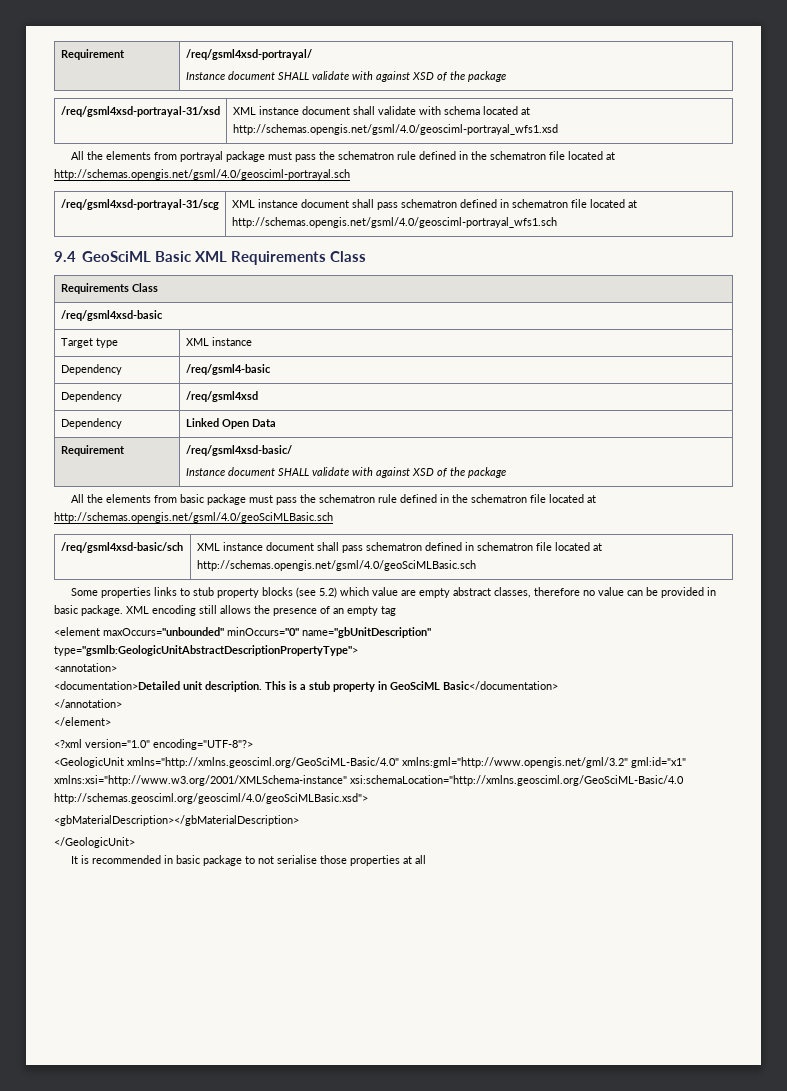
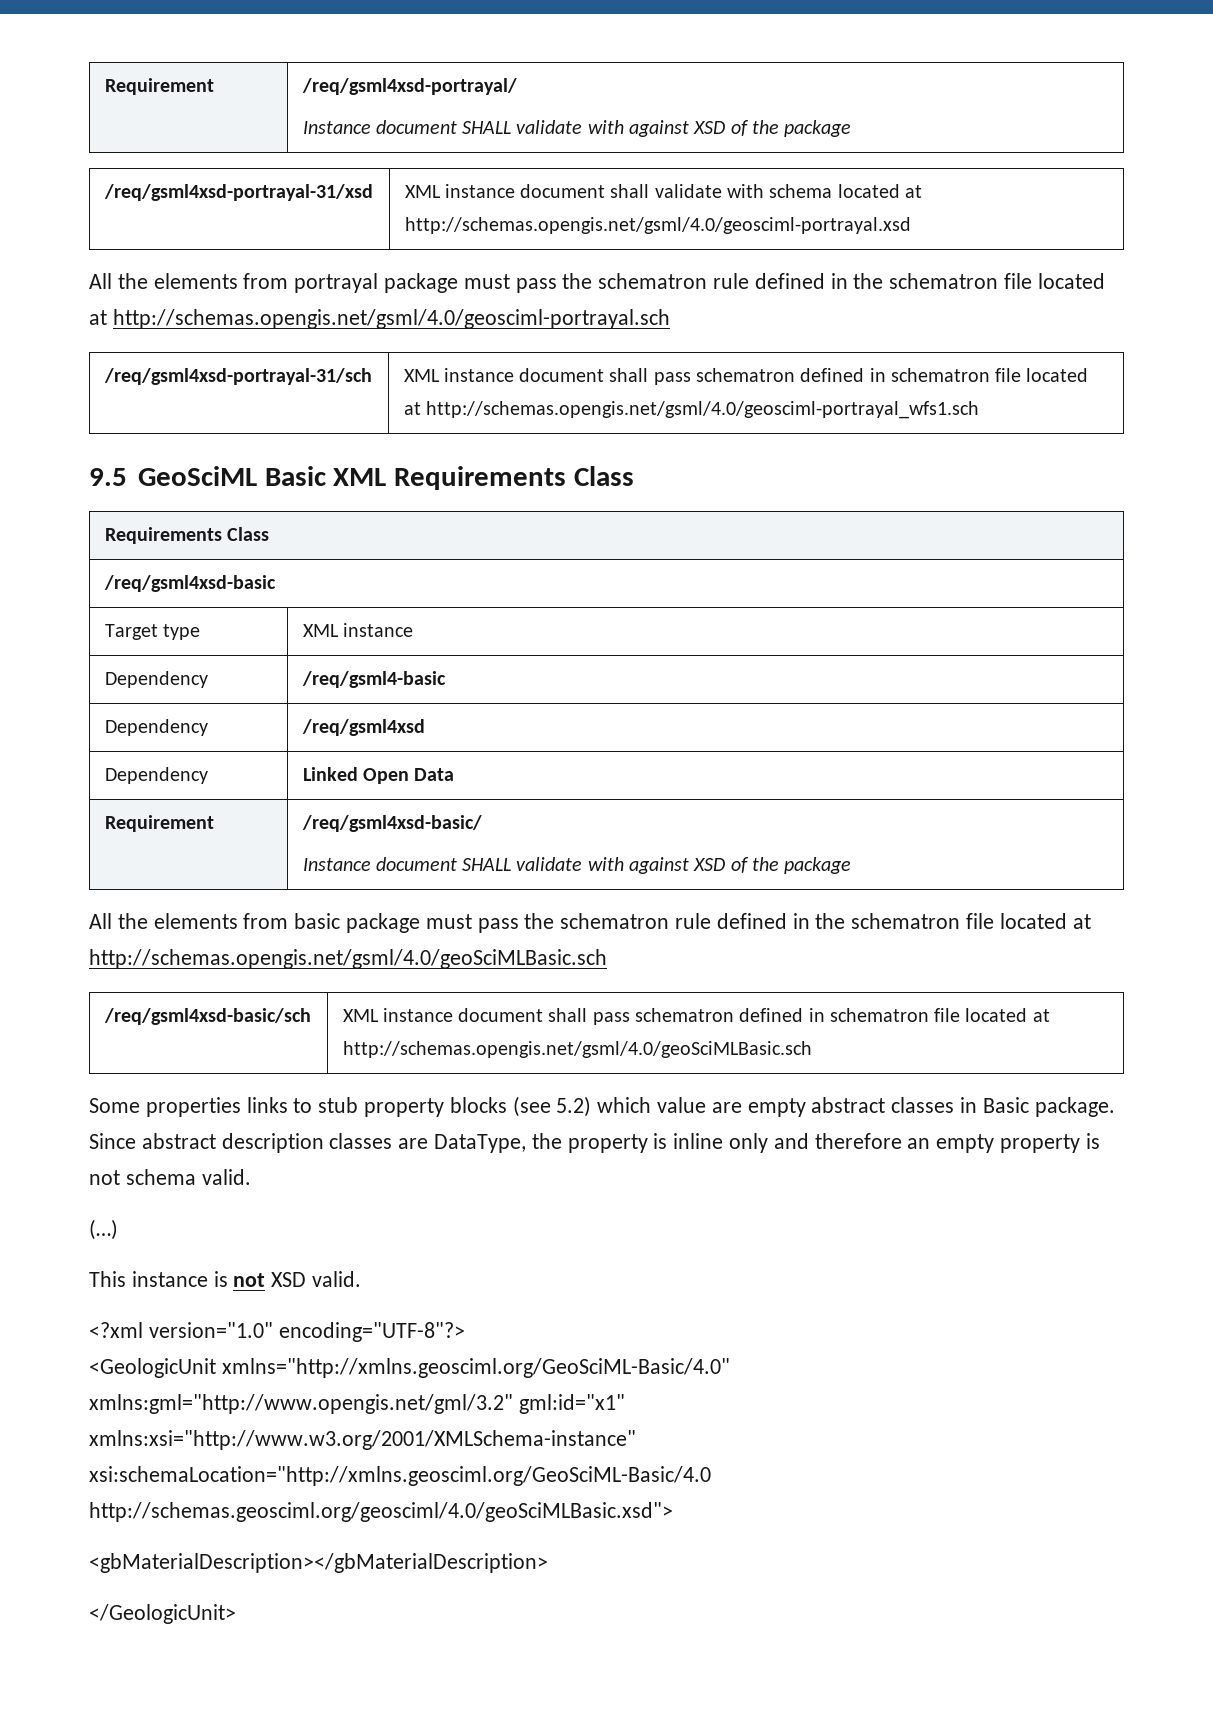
- /req/gsml4xsd-portrayal-31/xsd | XML instance document shall validate with schema located at http://schemas.opengis.net/gsml/4.0/geosciml-portrayal_wfs1.xsd
+ /req/gsml4xsd-portrayal-31/xsd | XML instance document shall validate with schema located at http://schemas.opengis.net/gsml/4.0/geosciml-portrayal.xsd
- /req/gsml4xsd-portrayal-31/scg | XML instance document shall pass schematron defined in schematron file located at http://schemas.opengis.net/gsml/4.0/geosciml-portrayal_wfs1.sch
+ /req/gsml4xsd-portrayal-31/sch | XML instance document shall pass schematron defined in schematron file located at http://schemas.opengis.net/gsml/4.0/geosciml-portrayal_wfs1.sch
- 9.4 GeoSciML Basic XML Requirements Class
+ 9.5 GeoSciML Basic XML Requirements Class
- Some properties links to stub property blocks (see 5.2) which value are empty abstract classes, therefore no value can be provided in basic package. XML encoding still allows the presence of an empty tag
- <element maxOccurs="unbounded" minOccurs="0" name="gbUnitDescription" type="gsmlb:GeologicUnitAbstractDescriptionPropertyType">
- <annotation>
- <documentation>Detailed unit description. This is a stub property in GeoSciML Basic</documentation>
- </annotation>
- </element>
+ Some properties links to stub property blocks (see 5.2) which value are empty abstract classes in Basic package. Since abstract description classes are DataType, the property is inline only and therefore an empty property is not schema valid.
+ (…)
+ This instance is not XSD valid.
- It is recommended in basic package to not serialise those properties at all

